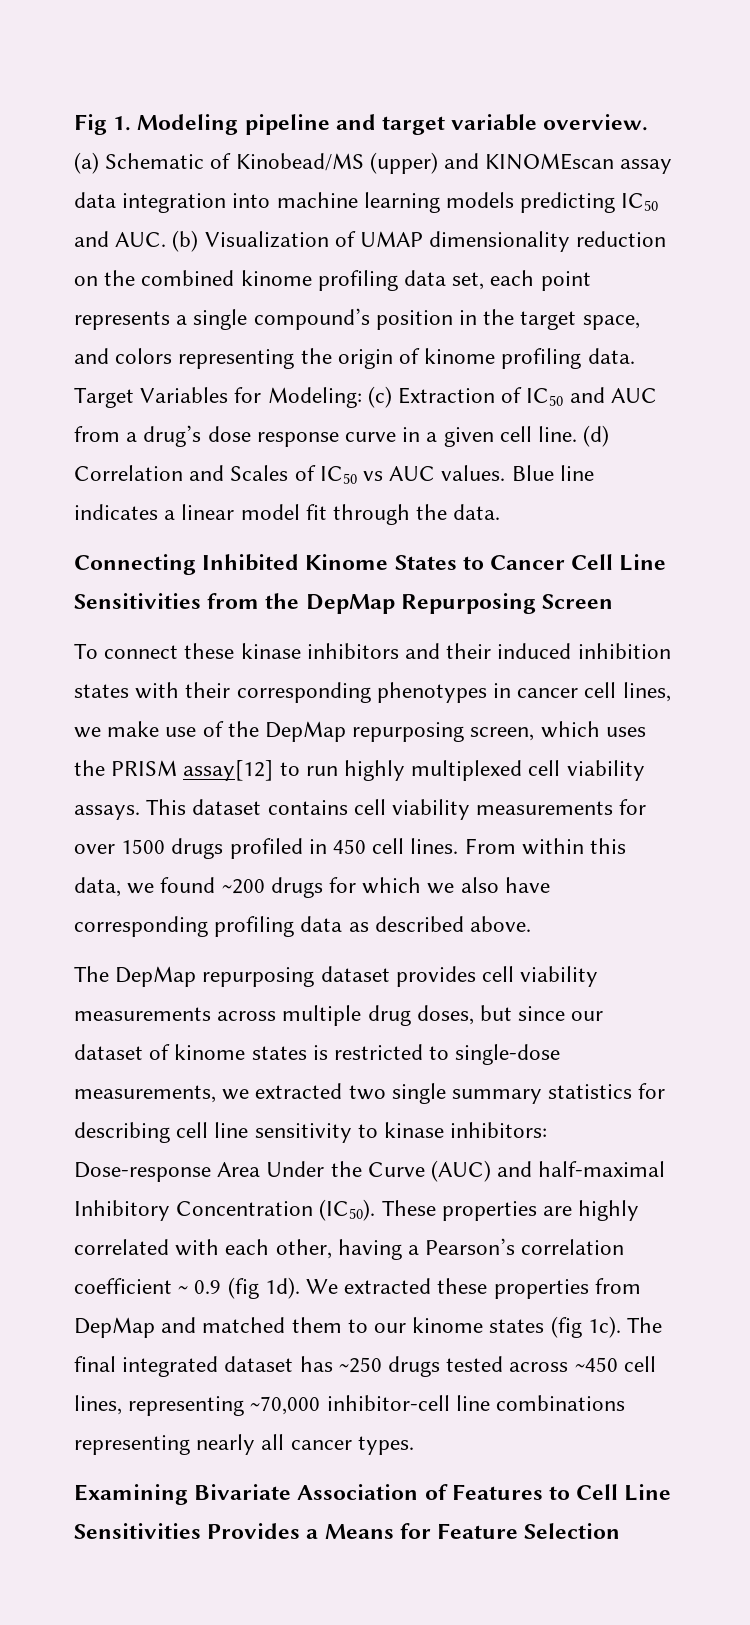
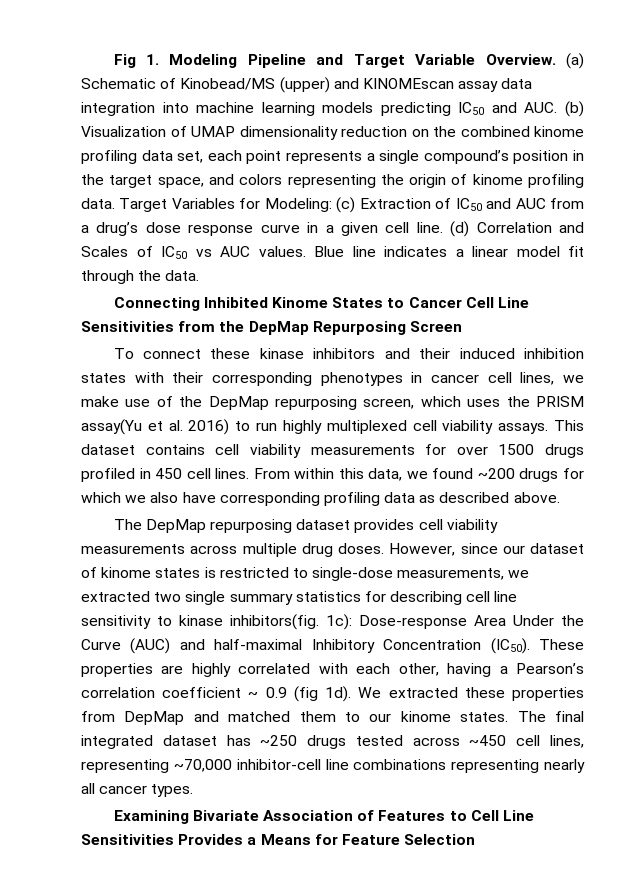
- Fig 1. Modeling pipeline and target variable overview.
+ Fig 1. Modeling Pipeline and Target Variable Overview.
- To connect these kinase inhibitors and their induced inhibition states with their corresponding phenotypes in cancer cell lines, we make use of the DepMap repurposing screen, which uses the PRISM assay[12] to run highly multiplexed cell viability assays.
+ To connect these kinase inhibitors and their induced inhibition states with their corresponding phenotypes in cancer cell lines, we make use of the DepMap repurposing screen, which uses the PRISM assay(Yu et al. 2016) to run highly multiplexed cell viability assays.
- The DepMap repurposing dataset provides cell viability measurements across multiple drug doses, but since our dataset of kinome states is restricted to single-dose measurements, we extracted two single summary statistics for describing cell line sensitivity to kinase inhibitors: Dose-response Area Under the Curve (AUC) and half-maximal Inhibitory Concentration (IC50).
+ The DepMap repurposing dataset provides cell viability measurements across multiple drug doses. However, since our dataset of kinome states is restricted to single-dose measurements, we extracted two single summary statistics for describing cell line sensitivity to kinase inhibitors(fig. 1c): Dose-response Area Under the Curve (AUC) and half-maximal Inhibitory Concentration (IC50).
- We extracted these properties from DepMap and matched them to our kinome states (fig 1c).
+ We extracted these properties from DepMap and matched them to our kinome states.

